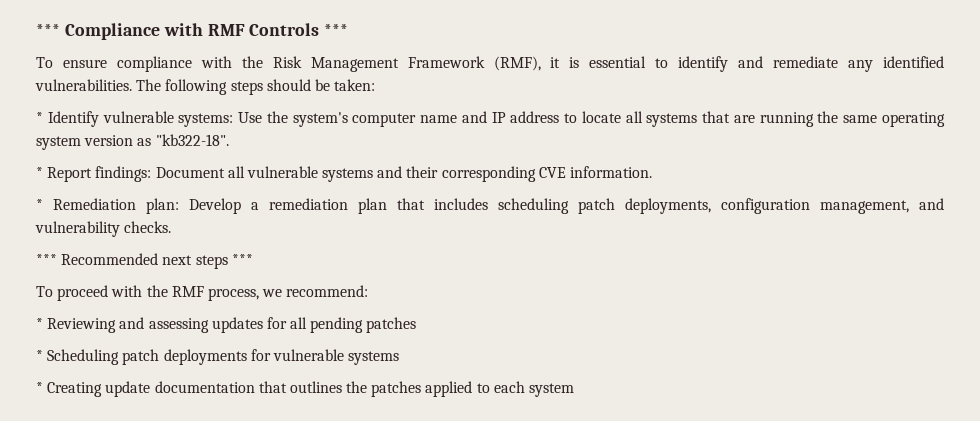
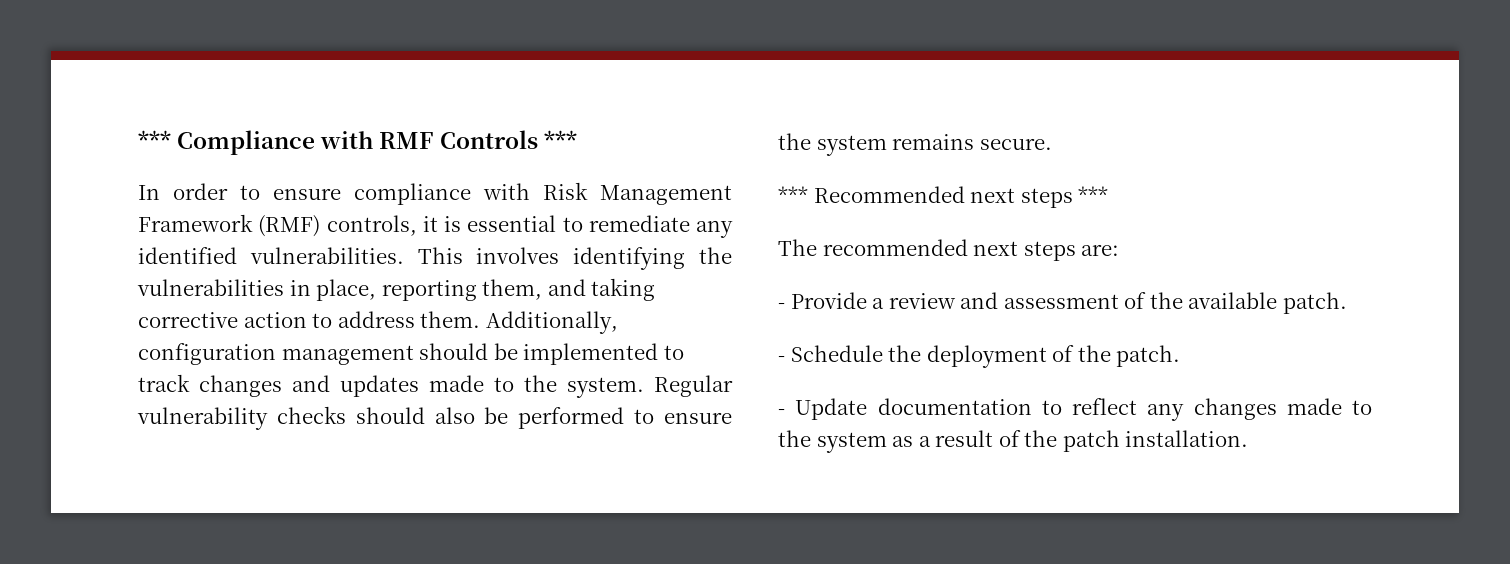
- To ensure compliance with the Risk Management Framework (RMF), it is essential to identify and remediate any identified vulnerabilities.
+ In order to ensure compliance with Risk Management Framework (RMF) controls, it is essential to remediate any identified vulnerabilities.
- The following steps should be taken:
- * Identify vulnerable systems: Use the system's computer name and IP address to locate all systems that are running the same operating system version as "kb322-18".
- * Report findings: Document all vulnerable systems and their corresponding CVE information.
- * Remediation plan: Develop a remediation plan that includes scheduling patch deployments, configuration management, and vulnerability checks.
+ This involves identifying the vulnerabilities in place, reporting them, and taking corrective action to address them. Additionally, configuration management should be implemented to track changes and updates made to the system. Regular vulnerability checks should also be performed to ensure the system remains secure.
- To proceed with the RMF process, we recommend:
- * Reviewing and assessing updates for all pending patches
- * Scheduling patch deployments for vulnerable systems
- * Creating update documentation that outlines the patches applied to each system
+ The recommended next steps are:
+ - Provide a review and assessment of the available patch.
+ - Schedule the deployment of the patch.
+ - Update documentation to reflect any changes made to the system as a result of the patch installation.

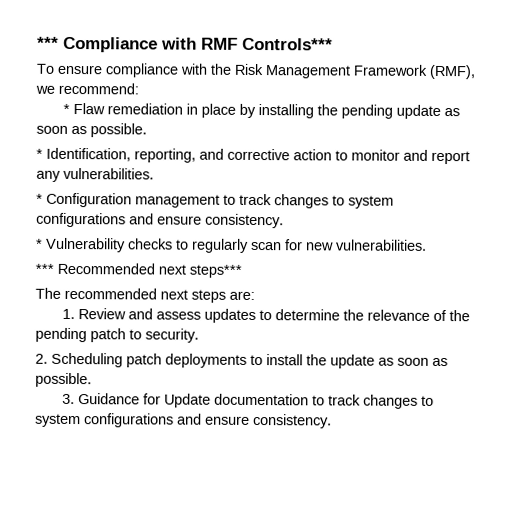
- *** Compliance with RMF Controls ***
- In order to ensure compliance with Risk Management Framework (RMF) controls, it is essential to remediate any identified vulnerabilities. This involves identifying the vulnerabilities in place, reporting them, and taking corrective action to address them. Additionally, configuration management should be implemented to track changes and updates made to the system. Regular vulnerability checks should also be performed to ensure the system remains secure.
+ *** Compliance with RMF Controls***
+ To ensure compliance with the Risk Management Framework (RMF), we recommend:
+ * Flaw remediation in place by installing the pending update as soon as possible.
+ * Identification, reporting, and corrective action to monitor and report any vulnerabilities.
+ * Configuration management to track changes to system configurations and ensure consistency.
+ * Vulnerability checks to regularly scan for new vulnerabilities.
- *** Recommended next steps ***
+ *** Recommended next steps***
- - Provide a review and assessment of the available patch.
- - Schedule the deployment of the patch.
- - Update documentation to reflect any changes made to the system as a result of the patch installation.
+ 1. Review and assess updates to determine the relevance of the pending patch to security.
+ 2. Scheduling patch deployments to install the update as soon as possible.
+ 3. Guidance for Update documentation to track changes to system configurations and ensure consistency.

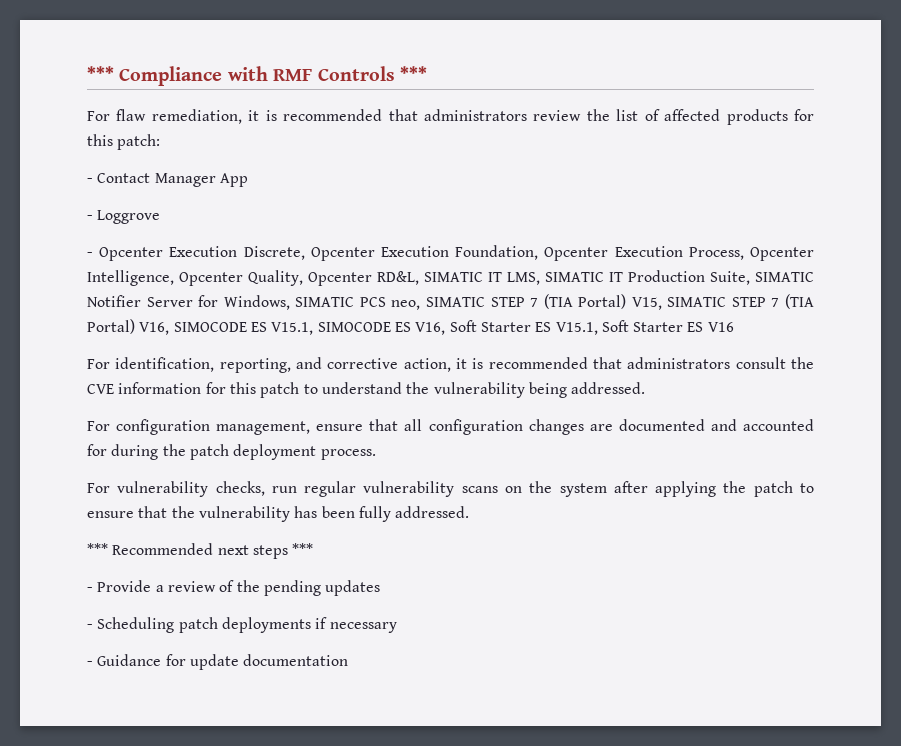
- *** Compliance with RMF Controls***
- To ensure compliance with the Risk Management Framework (RMF), we recommend:
- * Flaw remediation in place by installing the pending update as soon as possible.
- * Identification, reporting, and corrective action to monitor and report any vulnerabilities.
- * Configuration management to track changes to system configurations and ensure consistency.
- * Vulnerability checks to regularly scan for new vulnerabilities.
- *** Recommended next steps***
- The recommended next steps are:
- 1. Review and assess updates to determine the relevance of the pending patch to security.
- 2. Scheduling patch deployments to install the update as soon as possible.
- 3. Guidance for Update documentation to track changes to system configurations and ensure consistency.
+ *** Compliance with RMF Controls ***
+ For flaw remediation, it is recommended that administrators review the list of affected products for this patch:
+ - Contact Manager App
+ - Loggrove
+ - Opcenter Execution Discrete, Opcenter Execution Foundation, Opcenter Execution Process, Opcenter Intelligence, Opcenter Quality, Opcenter RD&L, SIMATIC IT LMS, SIMATIC IT Production Suite, SIMATIC Notifier Server for Windows, SIMATIC PCS neo, SIMATIC STEP 7 (TIA Portal) V15, SIMATIC STEP 7 (TIA Portal) V16, SIMOCODE ES V15.1, SIMOCODE ES V16, Soft Starter ES V15.1, Soft Starter ES V16
+ For identification, reporting, and corrective action, it is recommended that administrators consult the CVE information for this patch to understand the vulnerability being addressed.
+ For configuration management, ensure that all configuration changes are documented and accounted for during the patch deployment process.
+ For vulnerability checks, run regular vulnerability scans on the system after applying the patch to ensure that the vulnerability has been fully addressed.
+ *** Recommended next steps ***
+ - Provide a review of the pending updates
+ - Scheduling patch deployments if necessary
+ - Guidance for update documentation

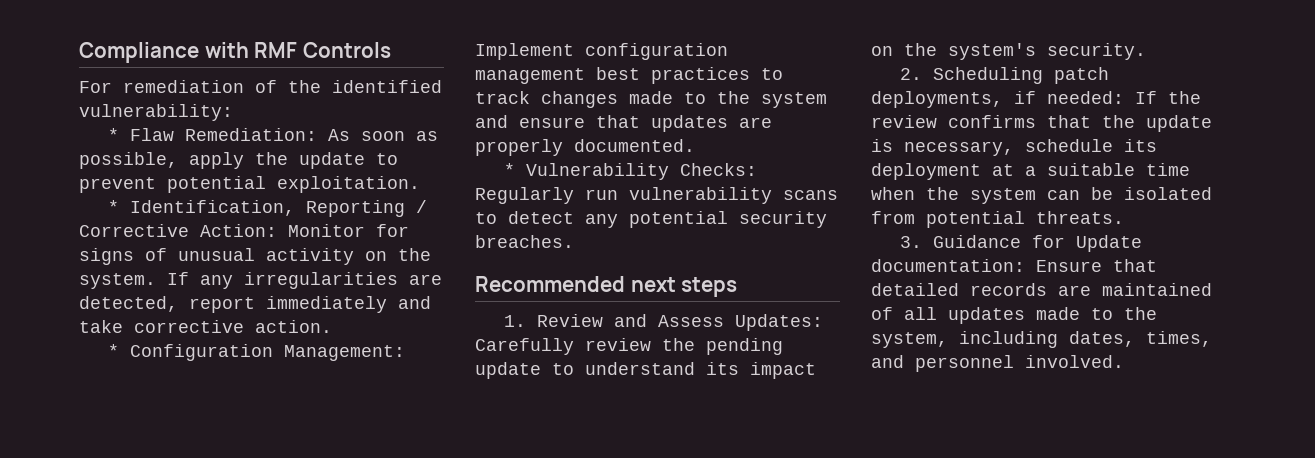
- *** Compliance with RMF Controls ***
- For flaw remediation, it is recommended that administrators review the list of affected products for this patch:
- - Contact Manager App
- - Loggrove
- - Opcenter Execution Discrete, Opcenter Execution Foundation, Opcenter Execution Process, Opcenter Intelligence, Opcenter Quality, Opcenter RD&L, SIMATIC IT LMS, SIMATIC IT Production Suite, SIMATIC Notifier Server for Windows, SIMATIC PCS neo, SIMATIC STEP 7 (TIA Portal) V15, SIMATIC STEP 7 (TIA Portal) V16, SIMOCODE ES V15.1, SIMOCODE ES V16, Soft Starter ES V15.1, Soft Starter ES V16
- For identification, reporting, and corrective action, it is recommended that administrators consult the CVE information for this patch to understand the vulnerability being addressed.
- For configuration management, ensure that all configuration changes are documented and accounted for during the patch deployment process.
- For vulnerability checks, run regular vulnerability scans on the system after applying the patch to ensure that the vulnerability has been fully addressed.
- *** Recommended next steps ***
- - Provide a review of the pending updates
- - Scheduling patch deployments if necessary
- - Guidance for update documentation
+ Compliance with RMF Controls
+ For remediation of the identified vulnerability:
+ * Flaw Remediation: As soon as possible, apply the update to prevent potential exploitation.
+ * Identification, Reporting / Corrective Action: Monitor for signs of unusual activity on the system. If any irregularities are detected, report immediately and take corrective action.
+ * Configuration Management: Implement configuration management best practices to track changes made to the system and ensure that updates are properly documented.
+ * Vulnerability Checks: Regularly run vulnerability scans to detect any potential security breaches.
+ Recommended next steps
+ 1. Review and Assess Updates: Carefully review the pending update to understand its impact on the system's security.
+ 2. Scheduling patch deployments, if needed: If the review confirms that the update is necessary, schedule its deployment at a suitable time when the system can be isolated from potential threats.
+ 3. Guidance for Update documentation: Ensure that detailed records are maintained of all updates made to the system, including dates, times, and personnel involved.

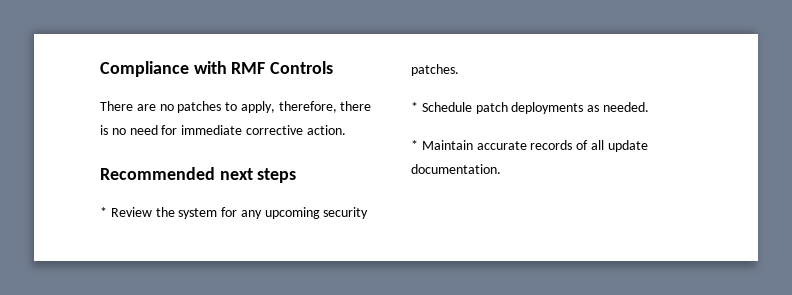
- For remediation of the identified vulnerability:
- * Flaw Remediation: As soon as possible, apply the update to prevent potential exploitation.
- * Identification, Reporting / Corrective Action: Monitor for signs of unusual activity on the system. If any irregularities are detected, report immediately and take corrective action.
- * Configuration Management: Implement configuration management best practices to track changes made to the system and ensure that updates are properly documented.
- * Vulnerability Checks: Regularly run vulnerability scans to detect any potential security breaches.
+ There are no patches to apply, therefore, there is no need for immediate corrective action.
  Recommended next steps
- 1. Review and Assess Updates: Carefully review the pending update to understand its impact on the system's security.
- 2. Scheduling patch deployments, if needed: If the review confirms that the update is necessary, schedule its deployment at a suitable time when the system can be isolated from potential threats.
- 3. Guidance for Update documentation: Ensure that detailed records are maintained of all updates made to the system, including dates, times, and personnel involved.
+ * Review the system for any upcoming security patches.
+ * Schedule patch deployments as needed.
+ * Maintain accurate records of all update documentation.

